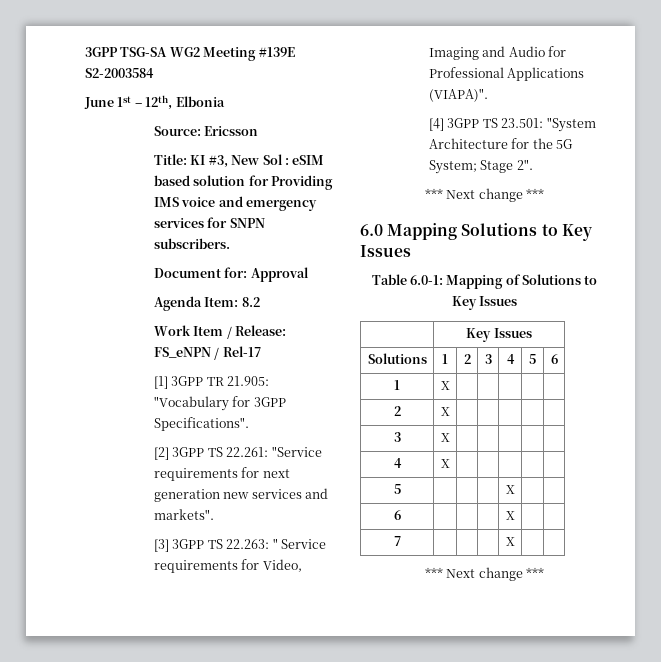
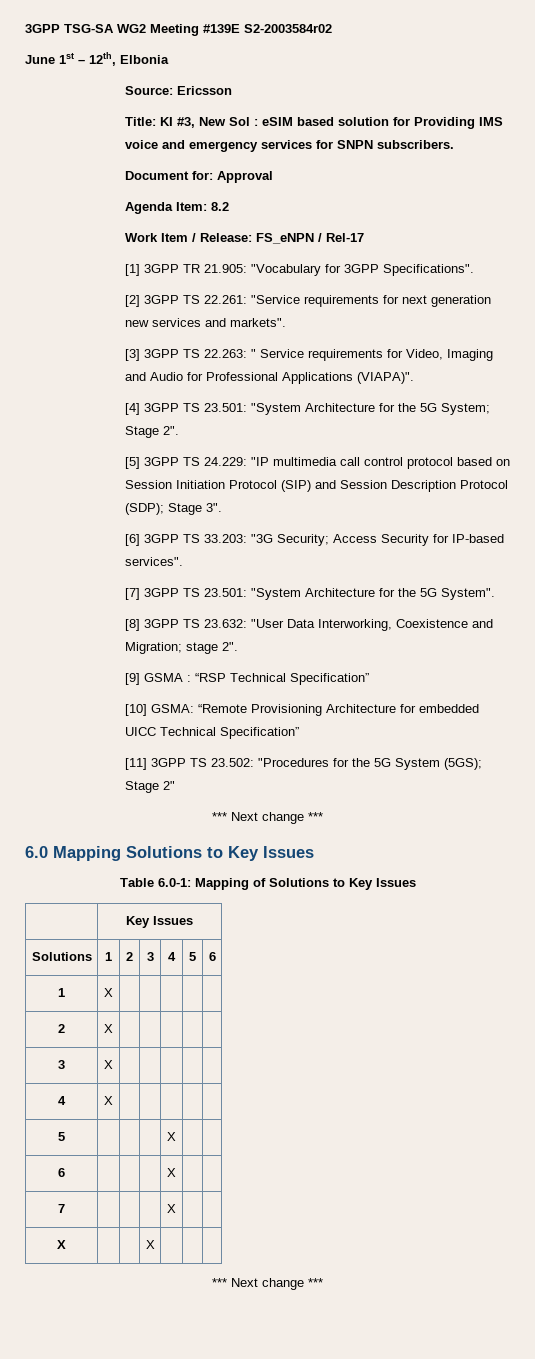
- 3GPP TSG-SA WG2 Meeting #139E S2-2003584
+ 3GPP TSG-SA WG2 Meeting #139E S2-2003584r02
+ [5] 3GPP TS 24.229: "IP multimedia call control protocol based on Session Initiation Protocol (SIP) and Session Description Protocol (SDP); Stage 3".
+ [6] 3GPP TS 33.203: "3G Security; Access Security for IP-based services".
+ [7] 3GPP TS 23.501: "System Architecture for the 5G System".
+ [8] 3GPP TS 23.632: "User Data Interworking, Coexistence and Migration; stage 2".
+ [9] GSMA : “RSP Technical Specification”
+ [10] GSMA: “Remote Provisioning Architecture for embedded UICC Technical Specification”
+ [11] 3GPP TS 23.502: "Procedures for the 5G System (5GS); Stage 2"
+ X | | | X | | |

